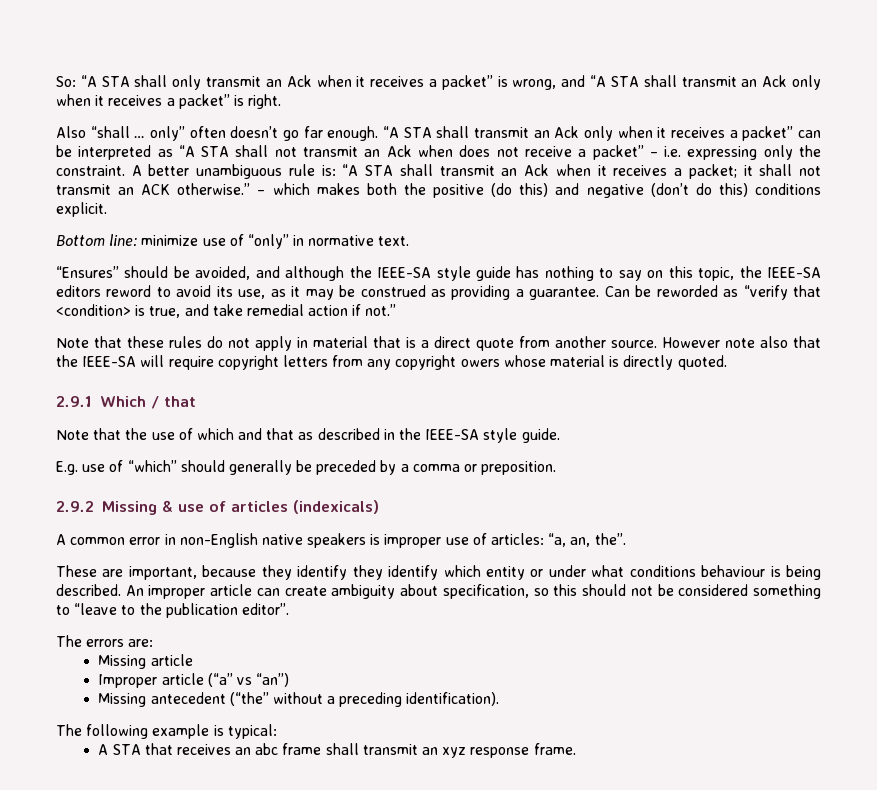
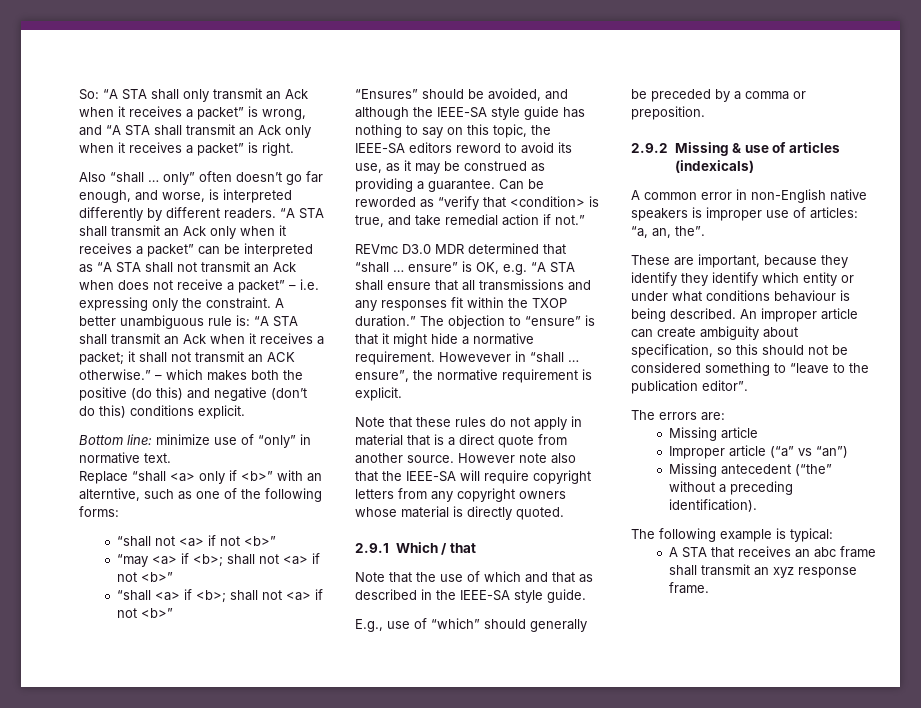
- Also “shall … only” often doesn’t go far enough.
+ Also “shall … only” often doesn’t go far enough, and worse, is interpreted differently by different readers.
+ Replace “shall <a> only if <b>” with an alterntive, such as one of the following forms:
+ “shall not <a> if not <b>”
+ “may <a> if <b>; shall not <a> if not <b>”
+ “shall <a> if <b>; shall not <a> if not <b>”
+ REVmc D3.0 MDR determined that “shall … ensure” is OK, e.g. “A STA shall ensure that all transmissions and any responses fit within the TXOP duration.” The objection to “ensure” is that it might hide a normative requirement. Howevever in “shall … ensure”, the normative requirement is explicit.
- However note also that the IEEE-SA will require copyright letters from any copyright owers whose material is directly quoted.
+ However note also that the IEEE-SA will require copyright letters from any copyright owners whose material is directly quoted.
- E.g. use of “which” should generally be preceded by a comma or preposition.
+ E.g., use of “which” should generally be preceded by a comma or preposition.

